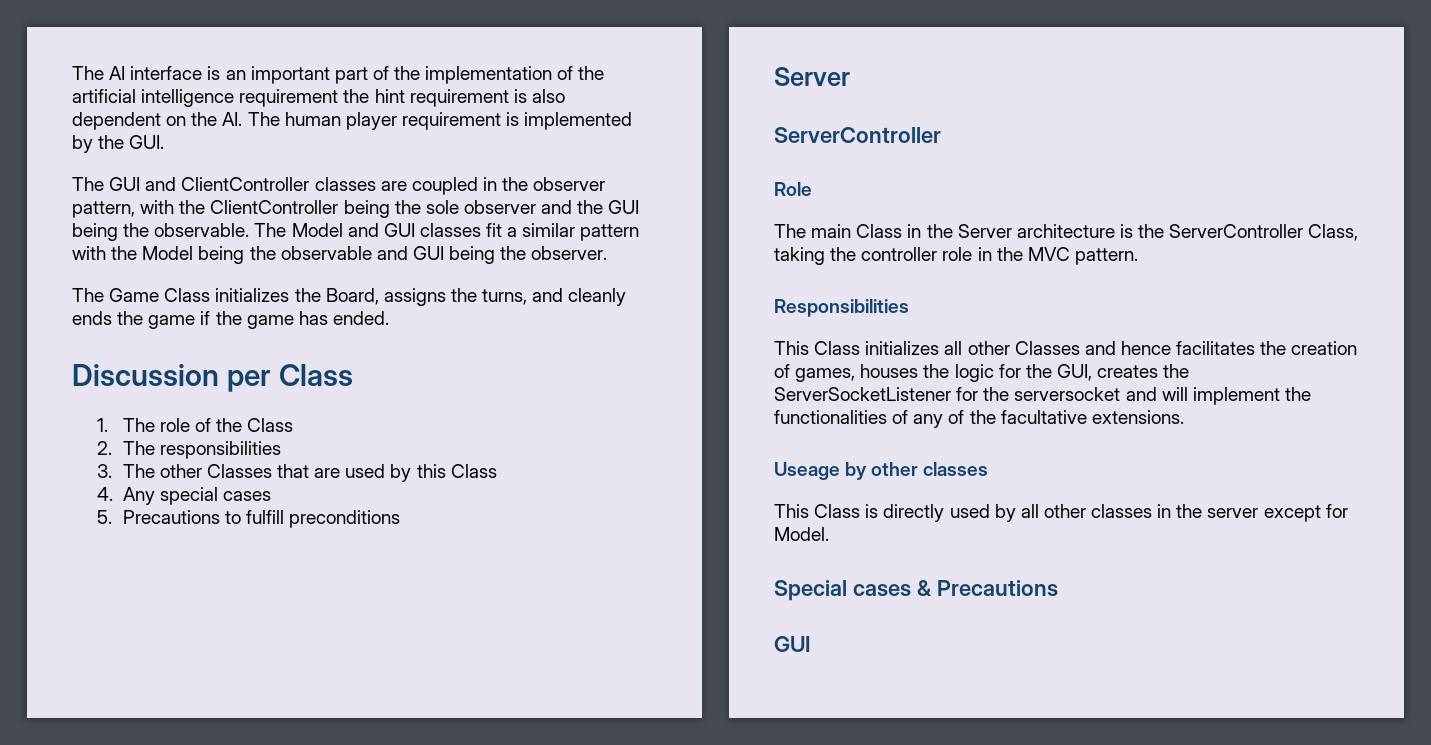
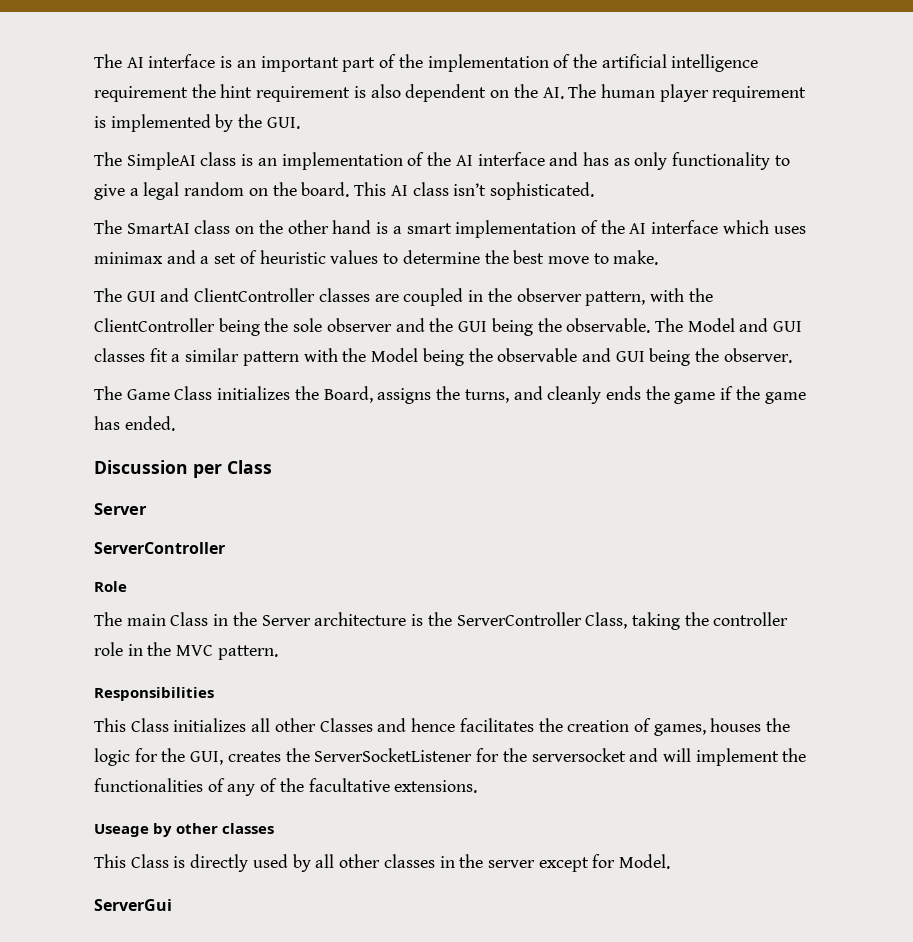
+ The SimpleAI class is an implementation of the AI interface and has as only functionality to give a legal random on the board. This AI class isn’t sophisticated.
+ The SmartAI class on the other hand is a smart implementation of the AI interface which uses minimax and a set of heuristic values to determine the best move to make.
- 1. The role of the Class
- 2. The responsibilities
- 3. The other Classes that are used by this Class
- 4. Any special cases
- 5. Precautions to fulfill preconditions
- Special cases & Precautions
- GUI
+ ServerGui

